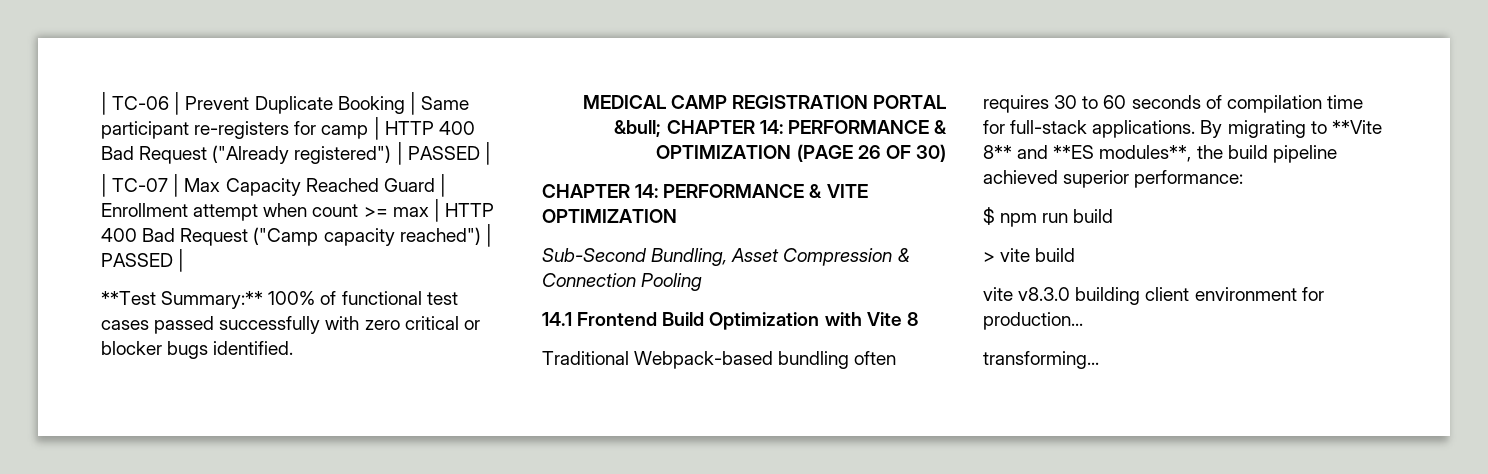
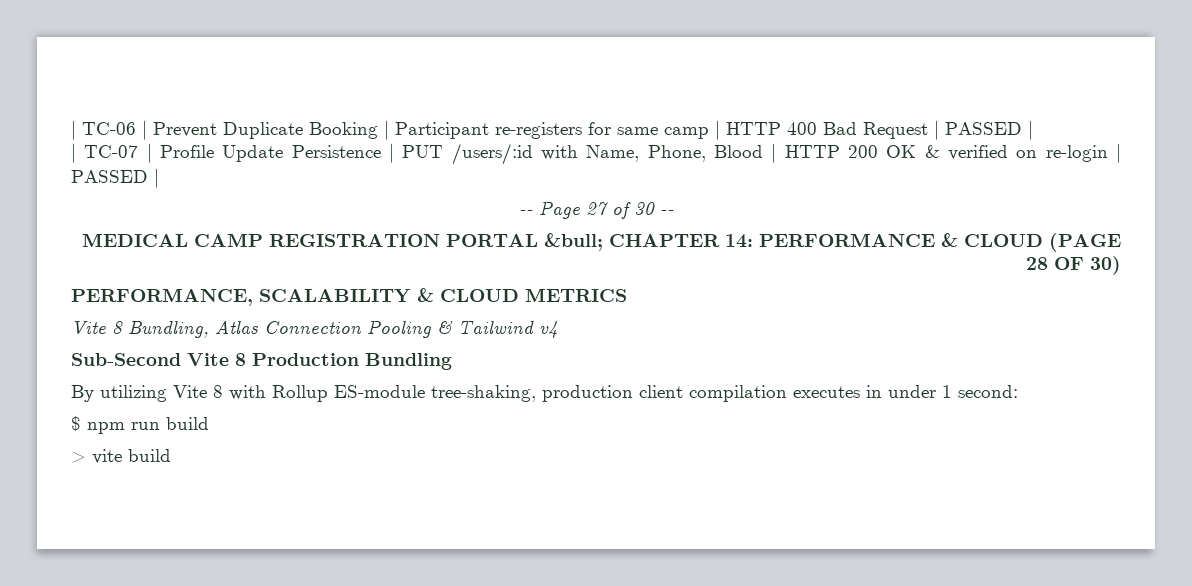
- | TC-06 | Prevent Duplicate Booking | Same participant re-registers for camp | HTTP 400 Bad Request ("Already registered") | PASSED |
+ | TC-06 | Prevent Duplicate Booking | Participant re-registers for same camp | HTTP 400 Bad Request | PASSED |
- | TC-07 | Max Capacity Reached Guard | Enrollment attempt when count >= max | HTTP 400 Bad Request ("Camp capacity reached") | PASSED |
- **Test Summary:** 100% of functional test cases passed successfully with zero critical or blocker bugs identified.
+ | TC-07 | Profile Update Persistence | PUT /users/:id with Name, Phone, Blood | HTTP 200 OK & verified on re-login | PASSED |
+ -- Page 27 of 30 --
- MEDICAL CAMP REGISTRATION PORTAL &bull; CHAPTER 14: PERFORMANCE & OPTIMIZATION (PAGE 26 OF 30)
+ MEDICAL CAMP REGISTRATION PORTAL &bull; CHAPTER 14: PERFORMANCE & CLOUD (PAGE 28 OF 30)
- CHAPTER 14: PERFORMANCE & VITE OPTIMIZATION
- Sub-Second Bundling, Asset Compression & Connection Pooling
- 14.1 Frontend Build Optimization with Vite 8
- Traditional Webpack-based bundling often requires 30 to 60 seconds of compilation time for full-stack applications. By migrating to **Vite 8** and **ES modules**, the build pipeline achieved superior performance:
+ PERFORMANCE, SCALABILITY & CLOUD METRICS
+ Vite 8 Bundling, Atlas Connection Pooling & Tailwind v4
+ Sub-Second Vite 8 Production Bundling
+ By utilizing Vite 8 with Rollup ES-module tree-shaking, production client compilation executes in under 1 second:
- vite v8.3.0 building client environment for production...
- transforming...

